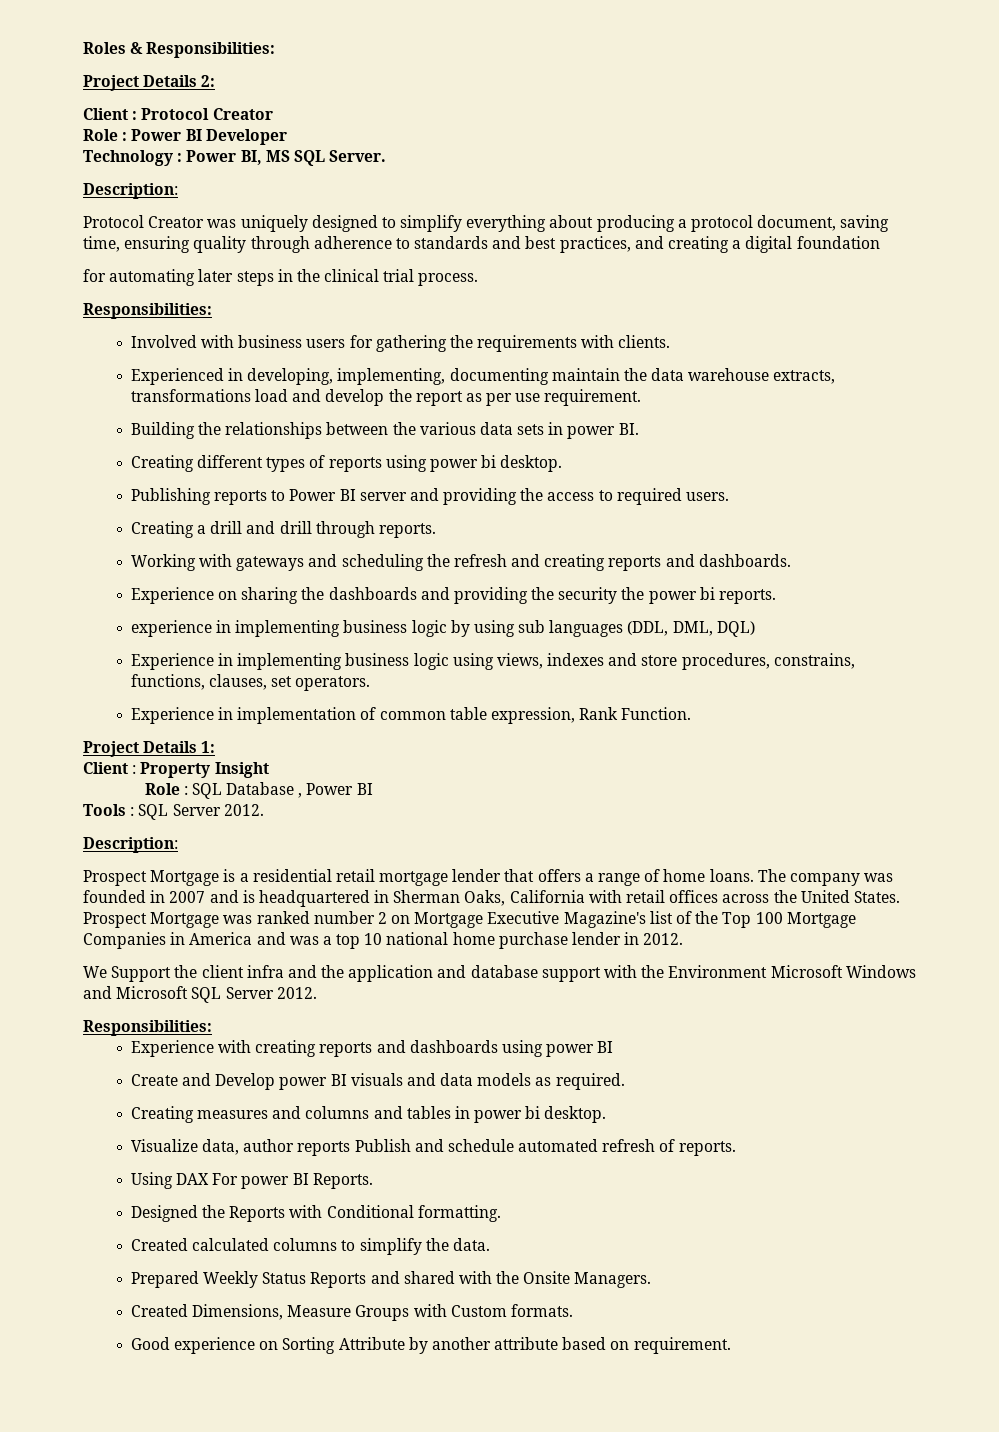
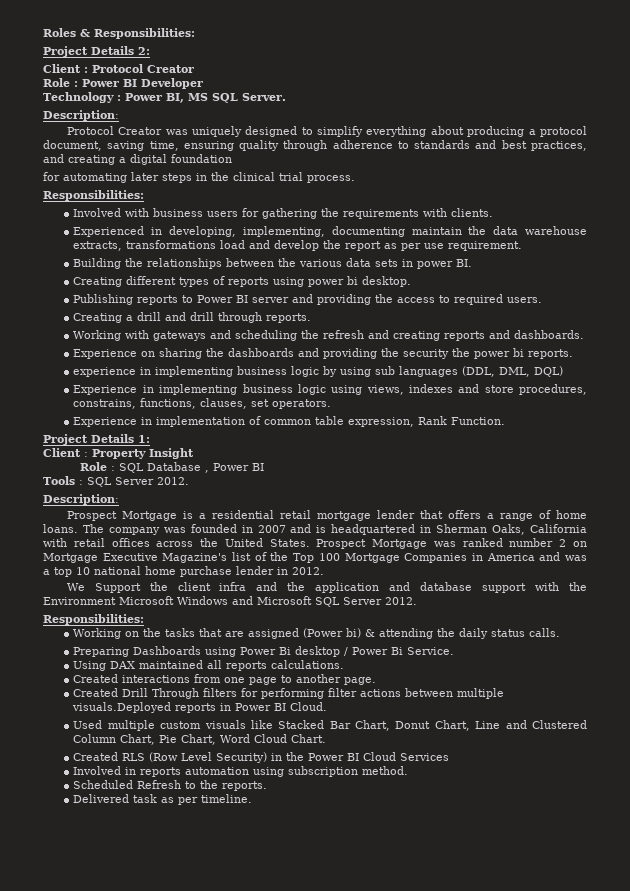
- Experience with creating reports and dashboards using power BI
- Create and Develop power BI visuals and data models as required.
- Creating measures and columns and tables in power bi desktop.
- Visualize data, author reports Publish and schedule automated refresh of reports.
- Using DAX For power BI Reports.
- Designed the Reports with Conditional formatting.
- Created calculated columns to simplify the data.
- Prepared Weekly Status Reports and shared with the Onsite Managers.
- Created Dimensions, Measure Groups with Custom formats.
- Good experience on Sorting Attribute by another attribute based on requirement.
+ Working on the tasks that are assigned (Power bi) & attending the daily status calls.
+ Preparing Dashboards using Power Bi desktop / Power Bi Service.
+ Using DAX maintained all reports calculations.
+ Created interactions from one page to another page.
+ Created Drill Through filters for performing filter actions between multiple visuals.Deployed reports in Power BI Cloud.
+ Used multiple custom visuals like Stacked Bar Chart, Donut Chart, Line and Clustered Column Chart, Pie Chart, Word Cloud Chart.
+ Created RLS (Row Level Security) in the Power BI Cloud Services
+ Involved in reports automation using subscription method.
+ Scheduled Refresh to the reports.
+ Delivered task as per timeline.

